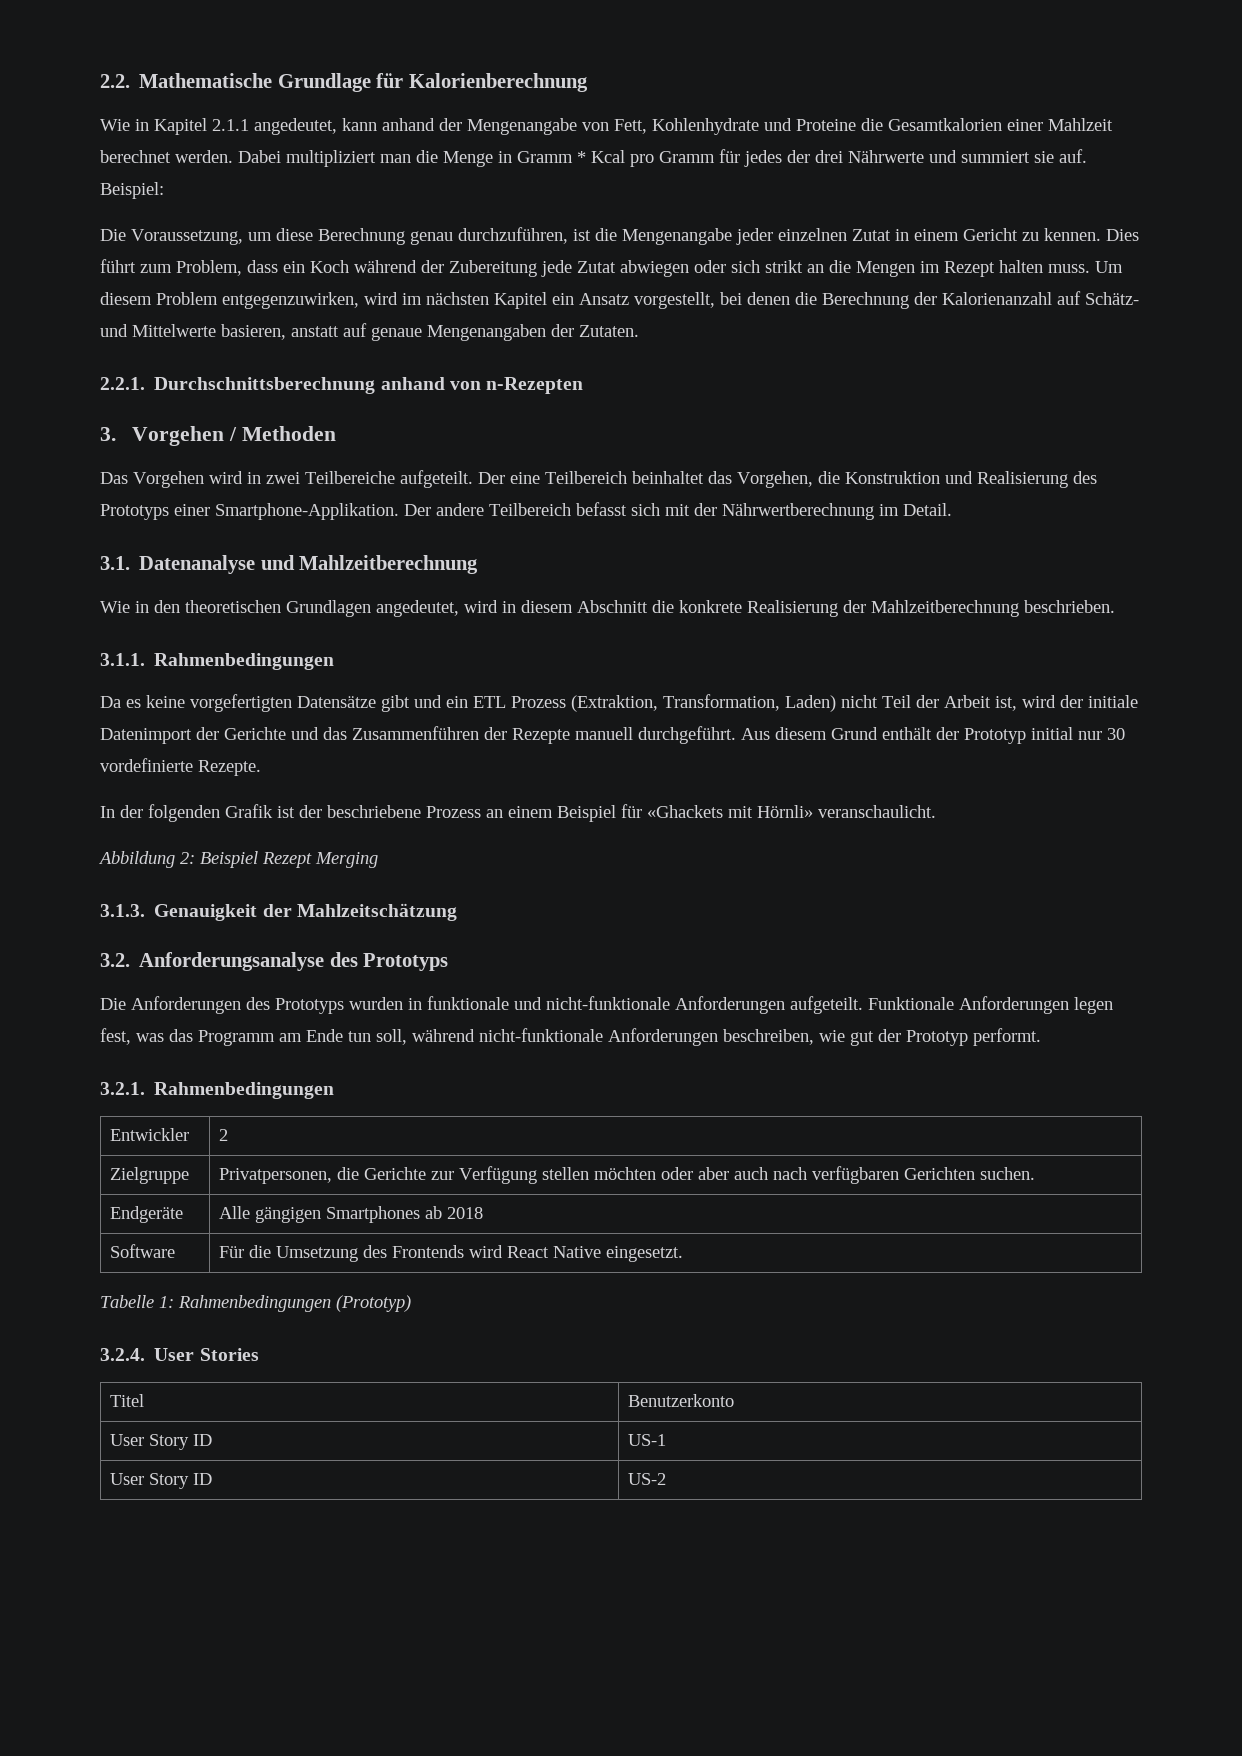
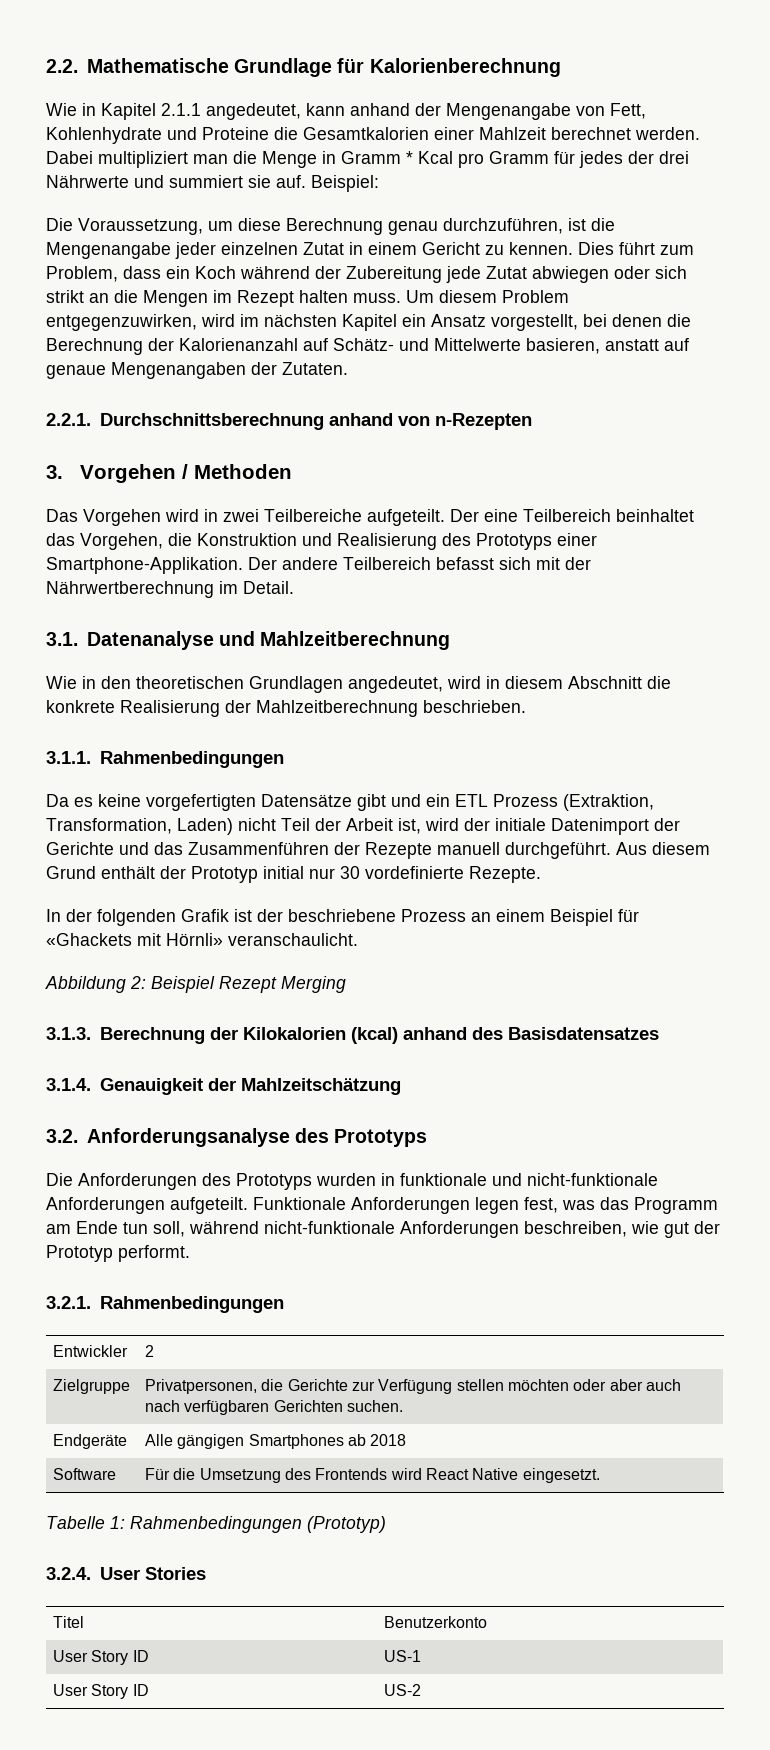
- 3.1.3. Genauigkeit der Mahlzeitschätzung
+ 3.1.3. Berechnung der Kilokalorien (kcal) anhand des Basisdatensatzes
+ 3.1.4. Genauigkeit der Mahlzeitschätzung

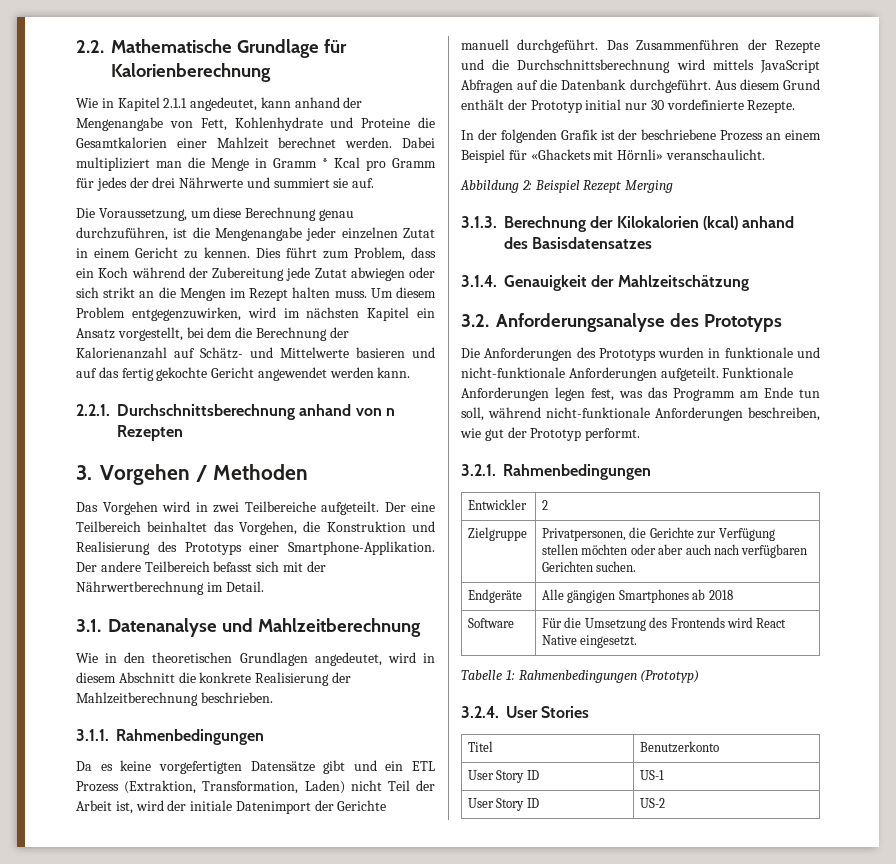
- Beispiel:
- Um diesem Problem entgegenzuwirken, wird im nächsten Kapitel ein Ansatz vorgestellt, bei denen die Berechnung der Kalorienanzahl auf Schätz- und Mittelwerte basieren, anstatt auf genaue Mengenangaben der Zutaten.
+ Um diesem Problem entgegenzuwirken, wird im nächsten Kapitel ein Ansatz vorgestellt, bei dem die Berechnung der Kalorienanzahl auf Schätz- und Mittelwerte basieren und auf das fertig gekochte Gericht angewendet werden kann.
- 2.2.1. Durchschnittsberechnung anhand von n-Rezepten
+ 2.2.1. Durchschnittsberechnung anhand von n Rezepten
- Da es keine vorgefertigten Datensätze gibt und ein ETL Prozess (Extraktion, Transformation, Laden) nicht Teil der Arbeit ist, wird der initiale Datenimport der Gerichte und das Zusammenführen der Rezepte manuell durchgeführt.
+ Da es keine vorgefertigten Datensätze gibt und ein ETL Prozess (Extraktion, Transformation, Laden) nicht Teil der Arbeit ist, wird der initiale Datenimport der Gerichte manuell durchgeführt. Das Zusammenführen der Rezepte und die Durchschnittsberechnung wird mittels JavaScript Abfragen auf die Datenbank durchgeführt.

